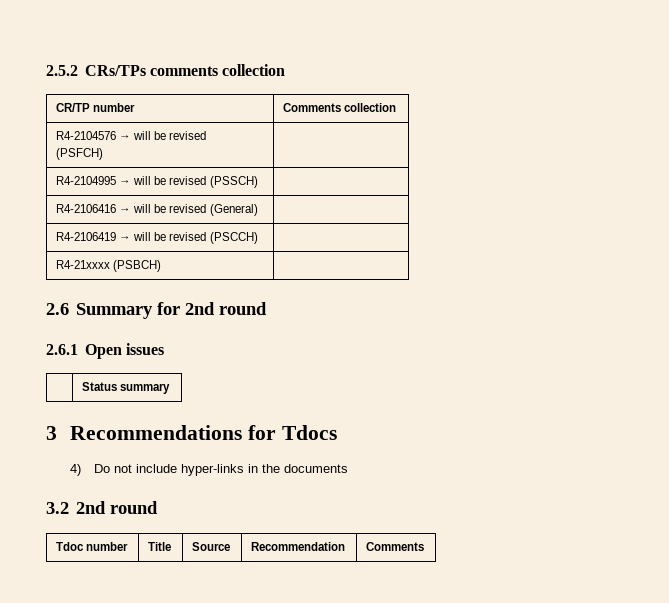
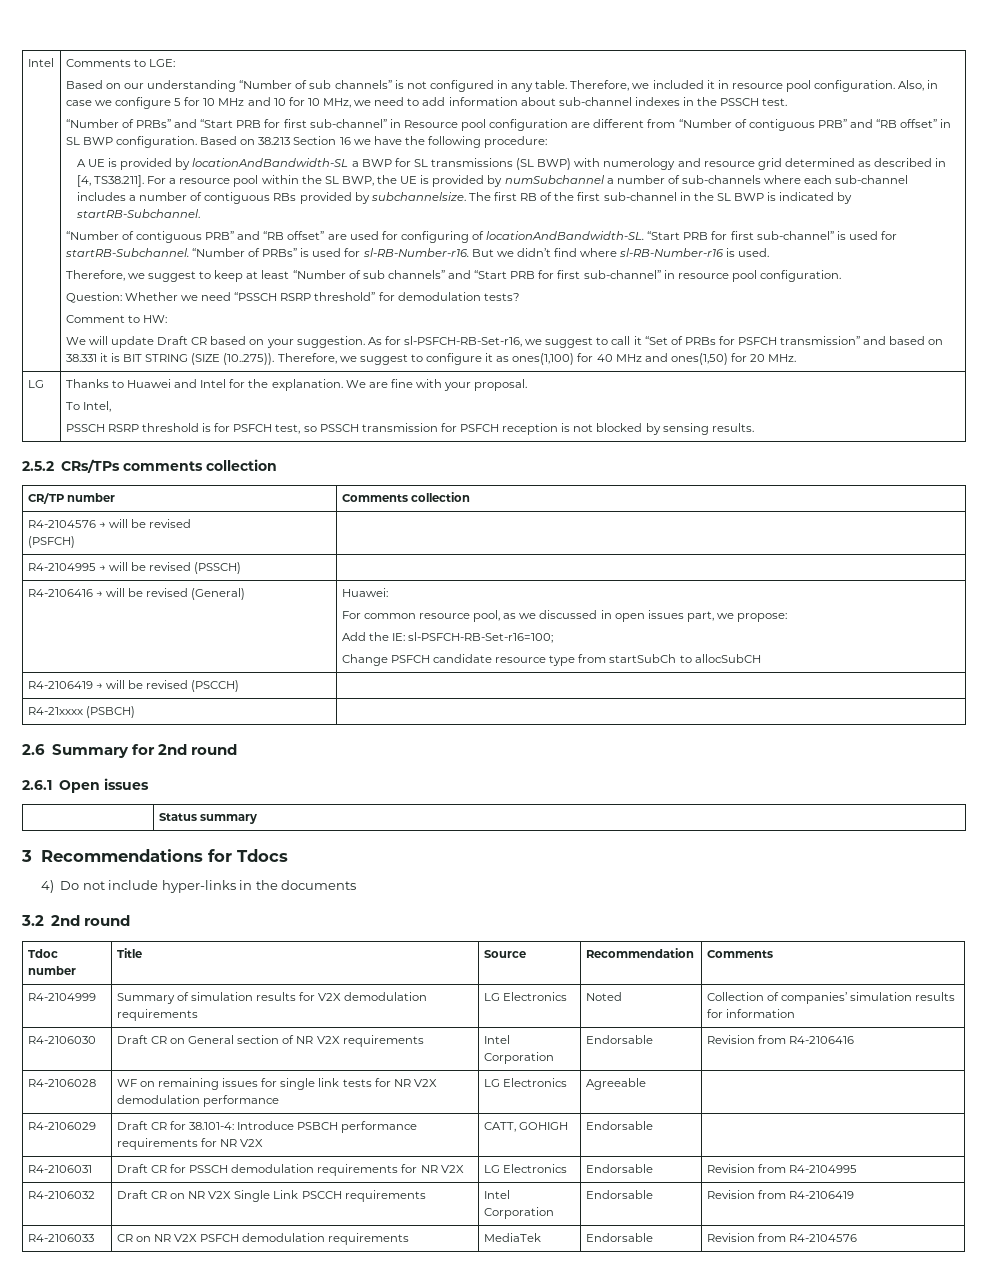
+ Intel | Comments to LGE:
+ Based on our understanding “Number of sub channels” is not configured in any table. Therefore, we included it in resource pool configuration. Also, in case we configure 5 for 10 MHz and 10 for 10 MHz, we need to add information about sub-channel indexes in the PSSCH test.
+ “Number of PRBs” and “Start PRB for first sub-channel” in Resource pool configuration are different from “Number of contiguous PRB” and “RB offset” in SL BWP configuration. Based on 38.213 Section 16 we have the following procedure:
+ A UE is provided by locationAndBandwidth-SL a BWP for SL transmissions (SL BWP) with numerology and resource grid determined as described in [4, TS38.211]. For a resource pool within the SL BWP, the UE is provided by numSubchannel a number of sub-channels where each sub-channel includes a number of contiguous RBs provided by subchannelsize. The first RB of the first sub-channel in the SL BWP is indicated by startRB-Subchannel.
+ “Number of contiguous PRB” and “RB offset” are used for configuring of locationAndBandwidth-SL. “Start PRB for first sub-channel” is used for startRB-Subchannel. “Number of PRBs” is used for sl-RB-Number-r16. But we didn’t find where sl-RB-Number-r16 is used.
+ Therefore, we suggest to keep at least “Number of sub channels” and “Start PRB for first sub-channel” in resource pool configuration.
+ Question: Whether we need “PSSCH RSRP threshold” for demodulation tests?
+ Comment to HW:
+ We will update Draft CR based on your suggestion. As for sl-PSFCH-RB-Set-r16, we suggest to call it “Set of PRBs for PSFCH transmission” and based on 38.331 it is BIT STRING (SIZE (10..275)). Therefore, we suggest to configure it as ones(1,100) for 40 MHz and ones(1,50) for 20 MHz.
+ LG | Thanks to Huawei and Intel for the explanation. We are fine with your proposal.
+ To Intel,
+ PSSCH RSRP threshold is for PSFCH test, so PSSCH transmission for PSFCH reception is not blocked by sensing results.
- R4-2106416 → will be revised (General) |
+ R4-2106416 → will be revised (General) | Huawei:
+ For common resource pool, as we discussed in open issues part, we propose:
+ Add the IE: sl-PSFCH-RB-Set-r16=100;
+ Change PSFCH candidate resource type from startSubCh to allocSubCH
+ R4-2104999 | Summary of simulation results for V2X demodulation requirements | LG Electronics | Noted | Collection of companies’ simulation results for information
+ R4-2106030 | Draft CR on General section of NR V2X requirements | Intel Corporation | Endorsable | Revision from R4-2106416
+ R4-2106028 | WF on remaining issues for single link tests for NR V2X demodulation performance | LG Electronics | Agreeable |
+ R4-2106029 | Draft CR for 38.101-4: Introduce PSBCH performance requirements for NR V2X | CATT, GOHIGH | Endorsable |
+ R4-2106031 | Draft CR for PSSCH demodulation requirements for NR V2X | LG Electronics | Endorsable | Revision from R4-2104995
+ R4-2106032 | Draft CR on NR V2X Single Link PSCCH requirements | Intel Corporation | Endorsable | Revision from R4-2106419
+ R4-2106033 | CR on NR V2X PSFCH demodulation requirements | MediaTek | Endorsable | Revision from R4-2104576

